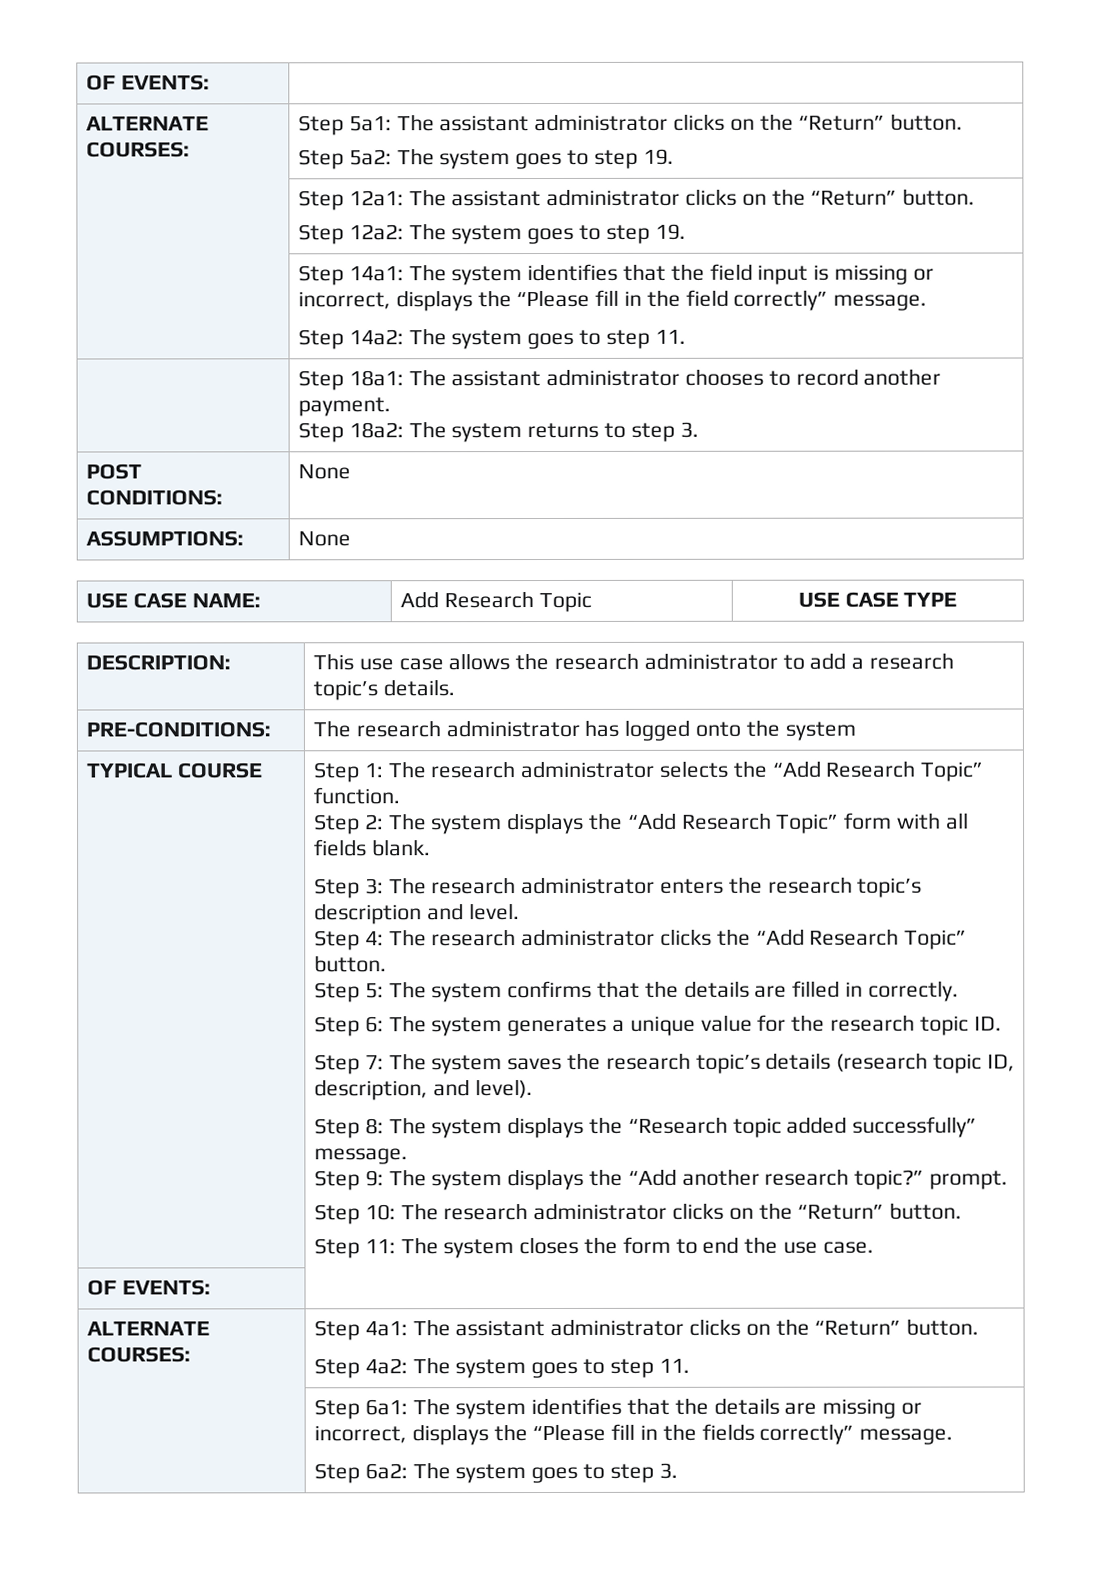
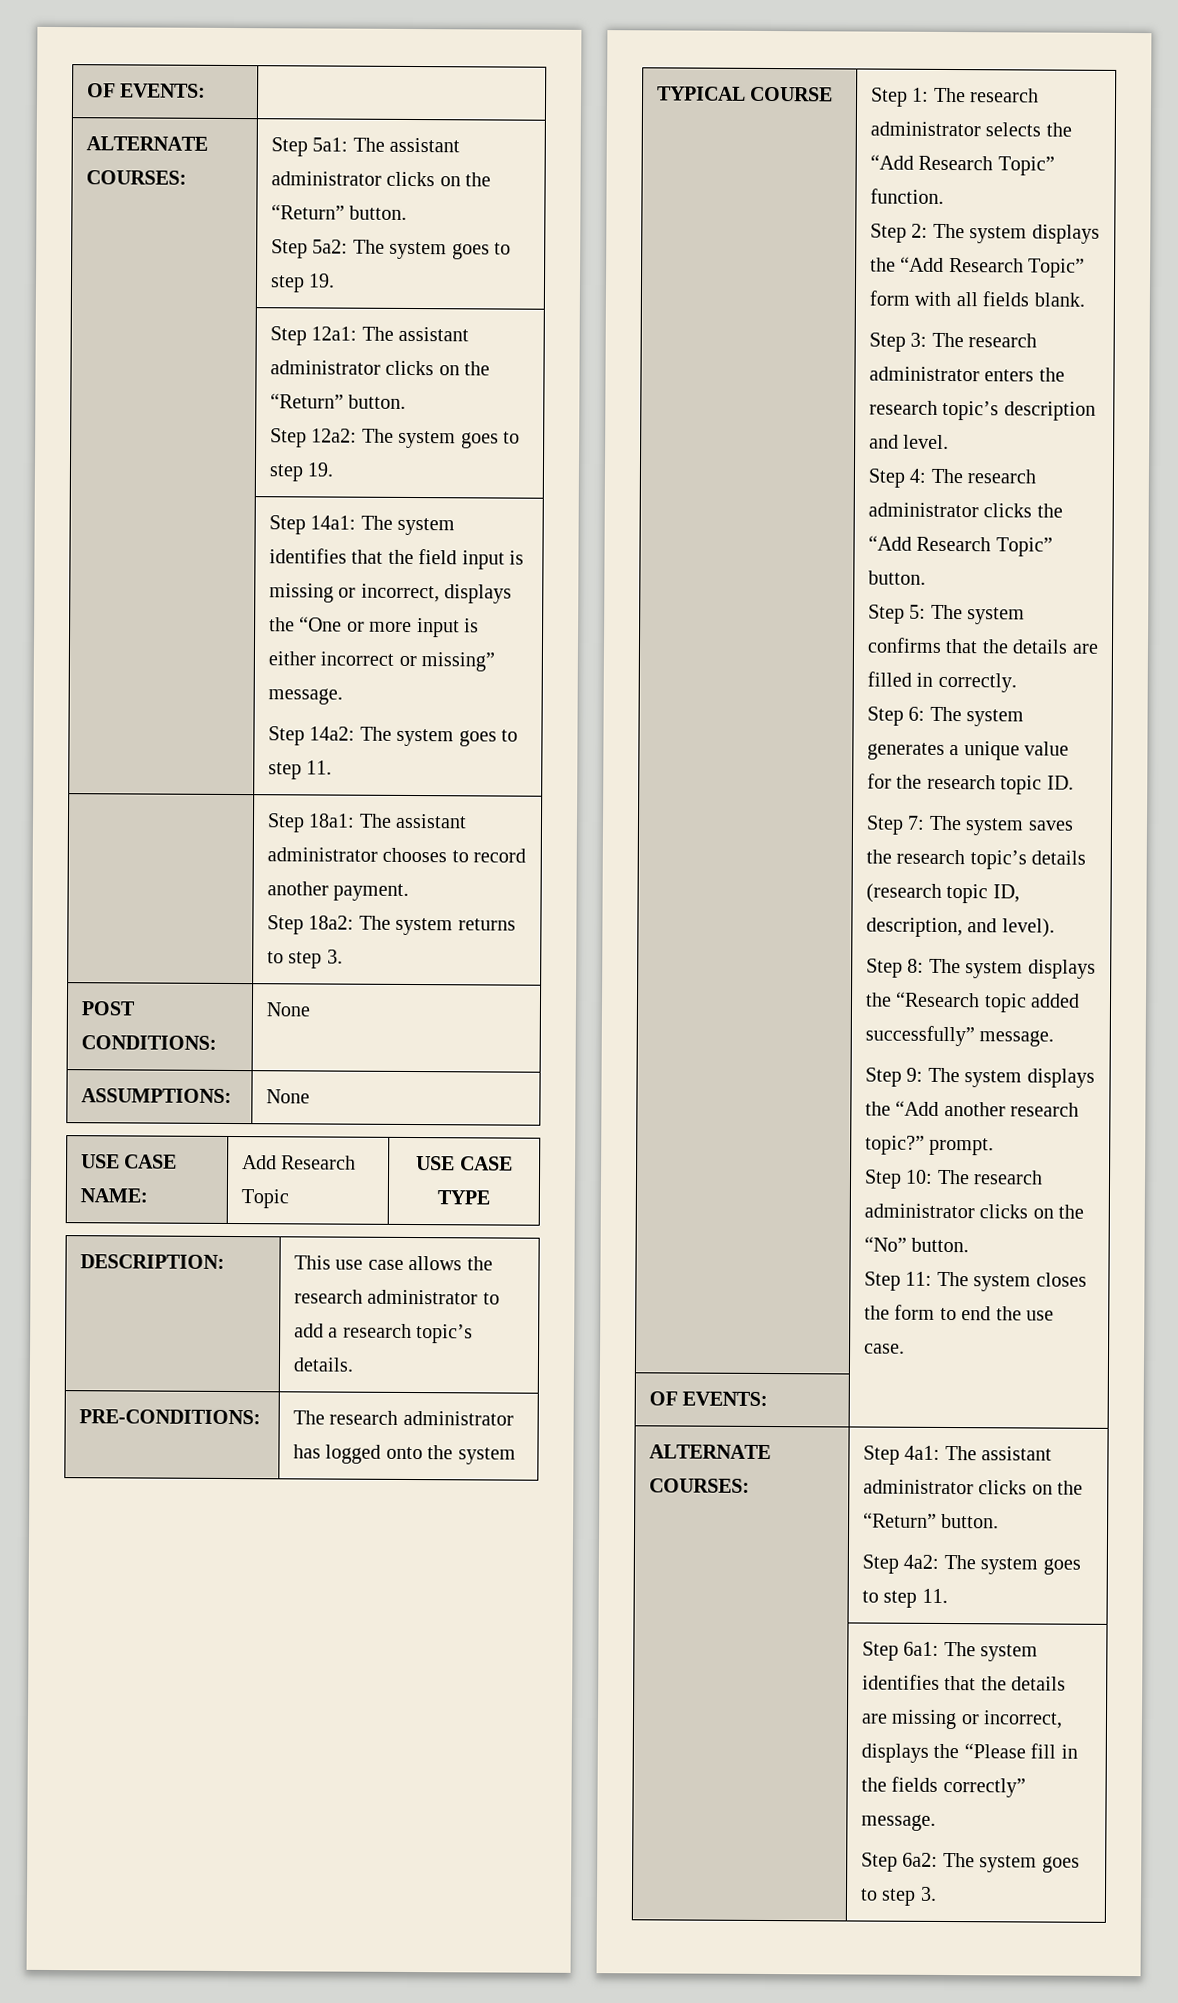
- | Step 14a1: The system identifies that the field input is missing or incorrect, displays the “Please fill in the field correctly” message.
+ | Step 14a1: The system identifies that the field input is missing or incorrect, displays the “One or more input is either incorrect or missing” message.
- Step 10: The research administrator clicks on the “Return” button.
+ Step 10: The research administrator clicks on the “No” button.

